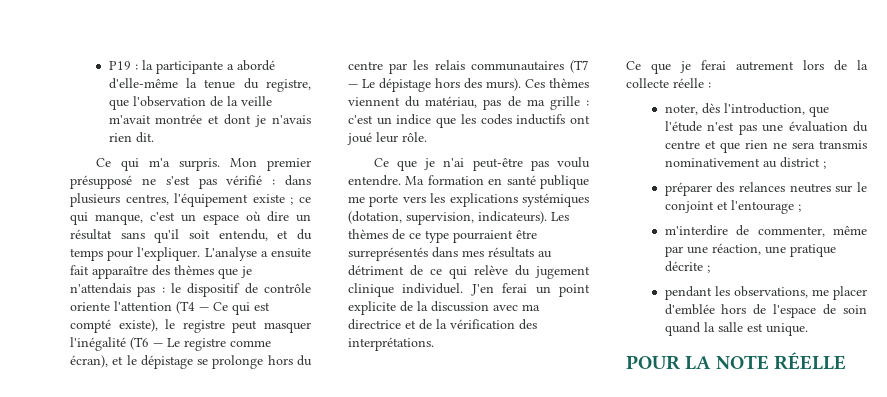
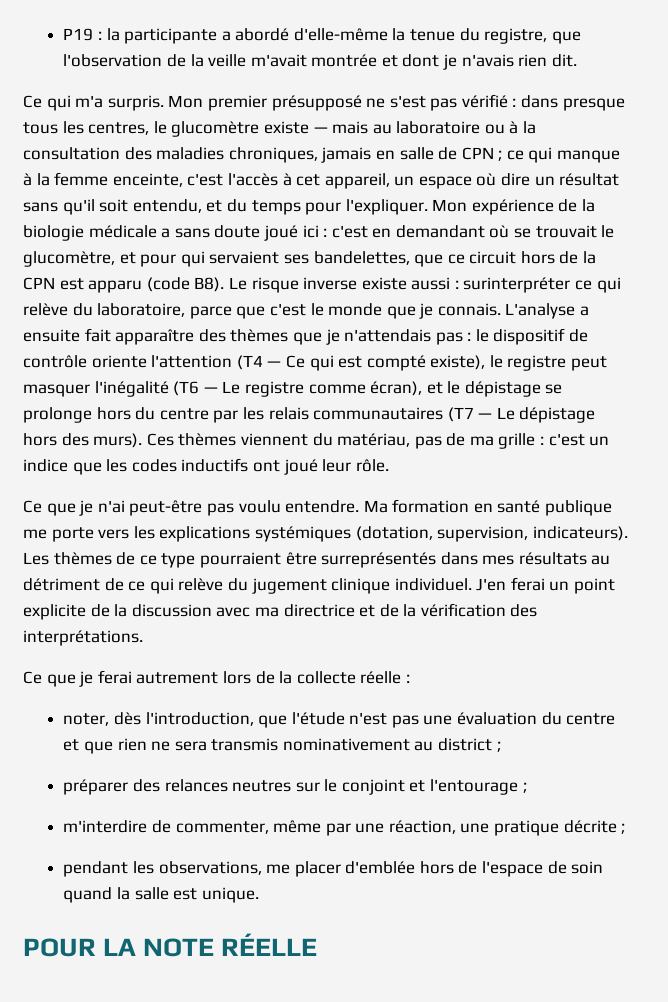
- Mon premier présupposé ne s'est pas vérifié : dans plusieurs centres, l'équipement existe ; ce qui manque, c'est un espace où dire un résultat sans qu'il soit entendu, et du temps pour l'expliquer.
+ Mon premier présupposé ne s'est pas vérifié : dans presque tous les centres, le glucomètre existe — mais au laboratoire ou à la consultation des maladies chroniques, jamais en salle de CPN ; ce qui manque à la femme enceinte, c'est l'accès à cet appareil, un espace où dire un résultat sans qu'il soit entendu, et du temps pour l'expliquer.
+ Mon expérience de la biologie médicale a sans doute joué ici : c'est en demandant où se trouvait le glucomètre, et pour qui servaient ses bandelettes, que ce circuit hors de la CPN est apparu (code B8). Le risque inverse existe aussi : surinterpréter ce qui relève du laboratoire, parce que c'est le monde que je connais.

